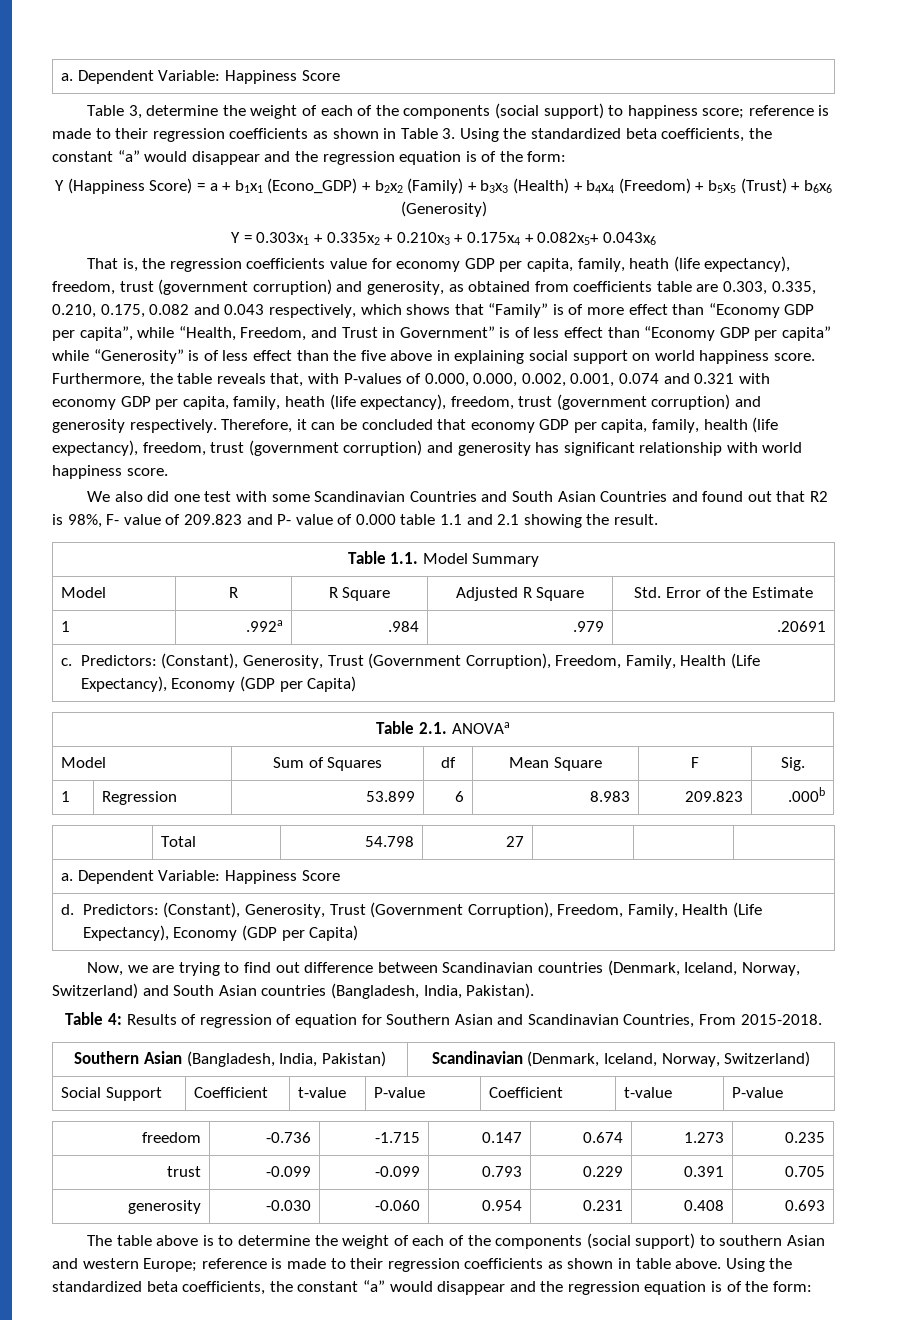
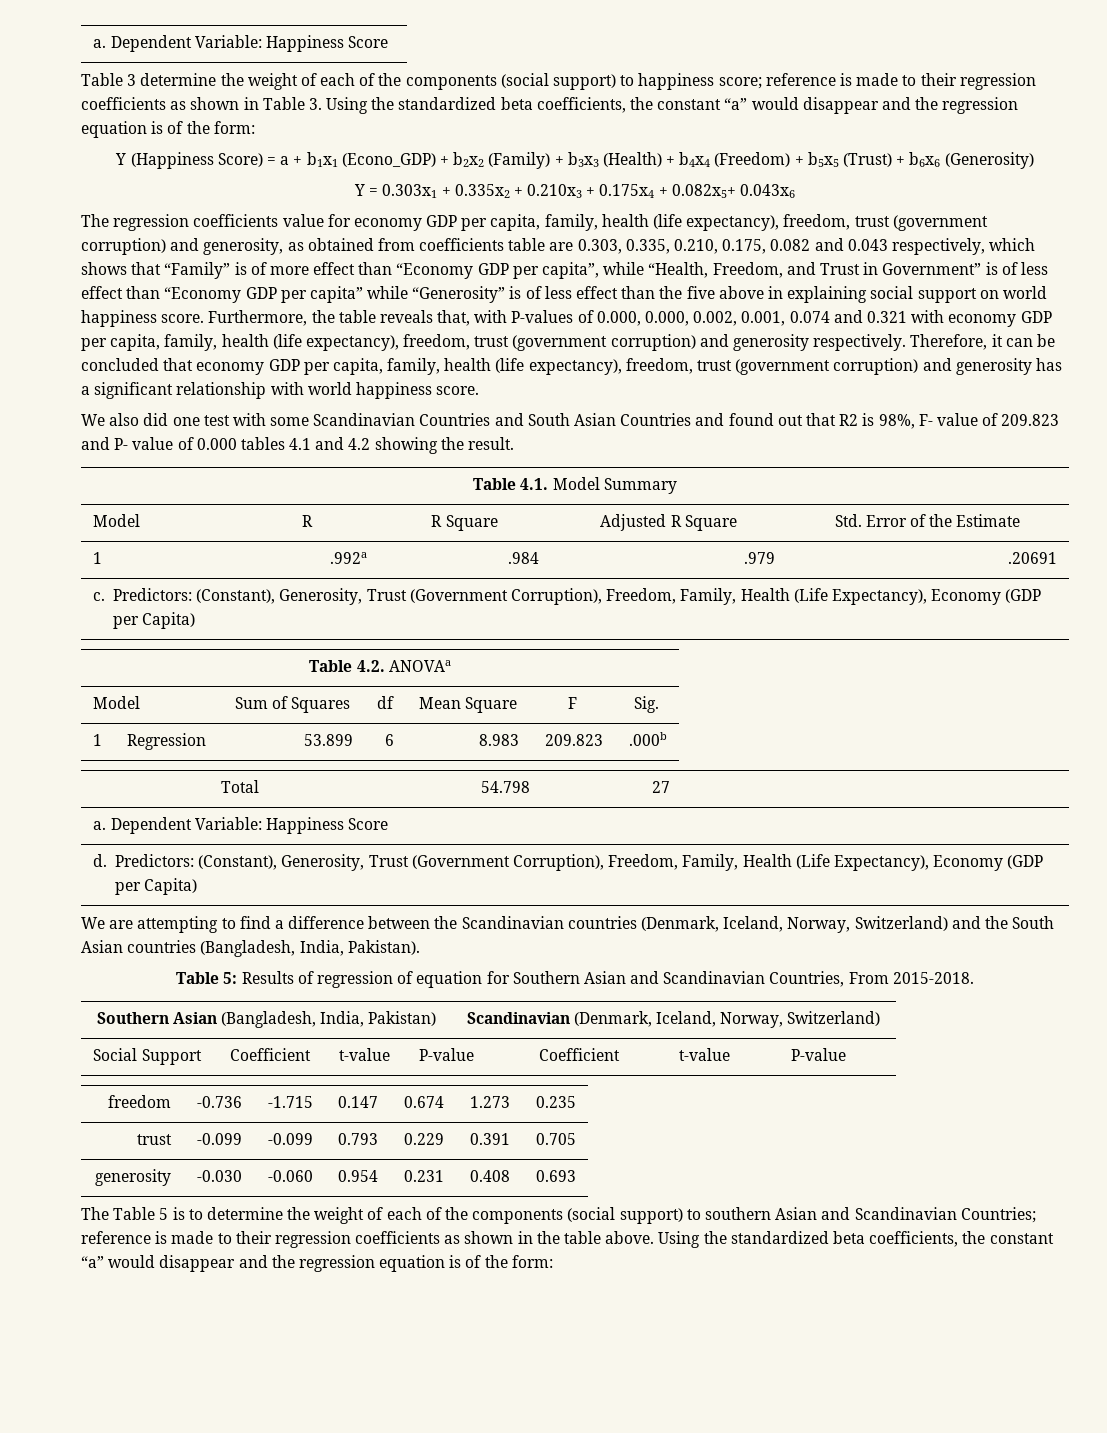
- Table 3, determine the weight of each of the components (social support) to happiness score; reference is made to their regression coefficients as shown in Table 3. Using the standardized beta coefficients, the constant “a” would disappear and the regression equation is of the form:
+ Table 3 determine the weight of each of the components (social support) to happiness score; reference is made to their regression coefficients as shown in Table 3. Using the standardized beta coefficients, the constant “a” would disappear and the regression equation is of the form:
- That is, the regression coefficients value for economy GDP per capita, family, heath (life expectancy), freedom, trust (government corruption) and generosity, as obtained from coefficients table are 0.303, 0.335, 0.210, 0.175, 0.082 and 0.043 respectively, which shows that “Family” is of more effect than “Economy GDP per capita”, while “Health, Freedom, and Trust in Government” is of less effect than “Economy GDP per capita” while “Generosity” is of less effect than the five above in explaining social support on world happiness score.
+ The regression coefficients value for economy GDP per capita, family, health (life expectancy), freedom, trust (government corruption) and generosity, as obtained from coefficients table are 0.303, 0.335, 0.210, 0.175, 0.082 and 0.043 respectively, which shows that “Family” is of more effect than “Economy GDP per capita”, while “Health, Freedom, and Trust in Government” is of less effect than “Economy GDP per capita” while “Generosity” is of less effect than the five above in explaining social support on world happiness score.
- Furthermore, the table reveals that, with P-values of 0.000, 0.000, 0.002, 0.001, 0.074 and 0.321 with economy GDP per capita, family, heath (life expectancy), freedom, trust (government corruption) and generosity respectively.
+ Furthermore, the table reveals that, with P-values of 0.000, 0.000, 0.002, 0.001, 0.074 and 0.321 with economy GDP per capita, family, health (life expectancy), freedom, trust (government corruption) and generosity respectively.
- Therefore, it can be concluded that economy GDP per capita, family, health (life expectancy), freedom, trust (government corruption) and generosity has significant relationship with world happiness score.
+ Therefore, it can be concluded that economy GDP per capita, family, health (life expectancy), freedom, trust (government corruption) and generosity has a significant relationship with world happiness score.
- We also did one test with some Scandinavian Countries and South Asian Countries and found out that R2 is 98%, F- value of 209.823 and P- value of 0.000 table 1.1 and 2.1 showing the result.
+ We also did one test with some Scandinavian Countries and South Asian Countries and found out that R2 is 98%, F- value of 209.823 and P- value of 0.000 tables 4.1 and 4.2 showing the result.
- Table 1.1. Model Summary
+ Table 4.1. Model Summary
- Table 2.1. ANOVAa
+ Table 4.2. ANOVAa
- Now, we are trying to find out difference between Scandinavian countries (Denmark, Iceland, Norway, Switzerland) and South Asian countries (Bangladesh, India, Pakistan).
+ We are attempting to find a difference between the Scandinavian countries (Denmark, Iceland, Norway, Switzerland) and the South Asian countries (Bangladesh, India, Pakistan).
- Table 4: Results of regression of equation for Southern Asian and Scandinavian Countries, From 2015-2018.
+ Table 5: Results of regression of equation for Southern Asian and Scandinavian Countries, From 2015-2018.
- The table above is to determine the weight of each of the components (social support) to southern Asian and western Europe; reference is made to their regression coefficients as shown in table above.
+ The Table 5 is to determine the weight of each of the components (social support) to southern Asian and Scandinavian Countries; reference is made to their regression coefficients as shown in the table above.

